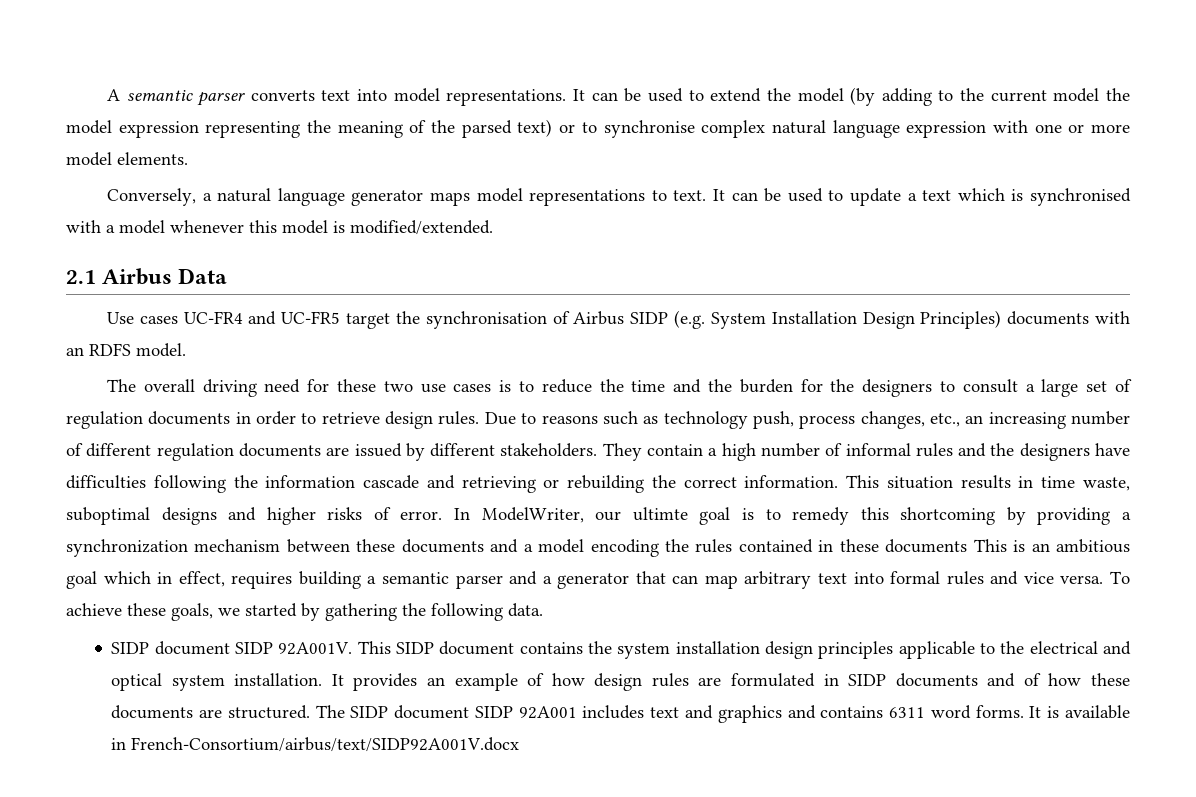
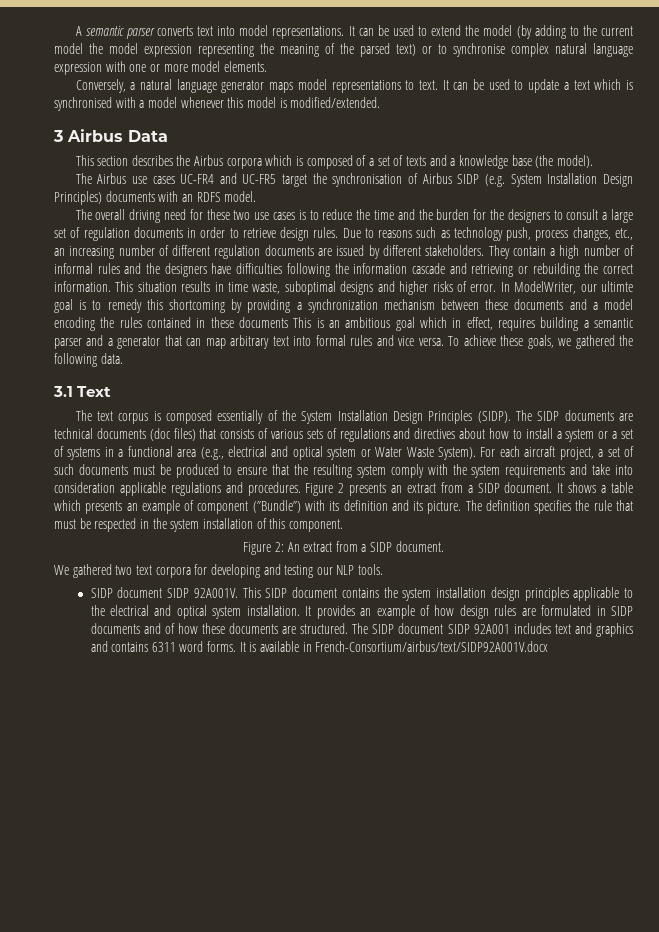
- 2.1 Airbus Data
+ 3 Airbus Data
- Use cases UC-FR4 and UC-FR5 target the synchronisation of Airbus SIDP (e.g. System Installation Design Principles) documents with an RDFS model.
+ This section describes the Airbus corpora which is composed of a set of texts and a knowledge base (the model).
+ The Airbus use cases UC-FR4 and UC-FR5 target the synchronisation of Airbus SIDP (e.g. System Installation Design Principles) documents with an RDFS model.
- To achieve these goals, we started by gathering the following data.
+ To achieve these goals, we gathered the following data.
+ 3.1 Text
+ The text corpus is composed essentially of the System Installation Design Principles (SIDP). The SIDP documents are technical documents (doc files) that consists of various sets of regulations and directives about how to install a system or a set of systems in a functional area (e.g., electrical and optical system or Water Waste System). For each aircraft project, a set of such documents must be produced to ensure that the resulting system comply with the system requirements and take into consideration applicable regulations and procedures. Figure 2 presents an extract from a SIDP document. It shows a table which presents an example of component (”Bundle”) with its definition and its picture. The definition specifies the rule that must be respected in the system installation of this component.
+ Figure 2: An extract from a SIDP document.
+ We gathered two text corpora for developing and testing our NLP tools.

